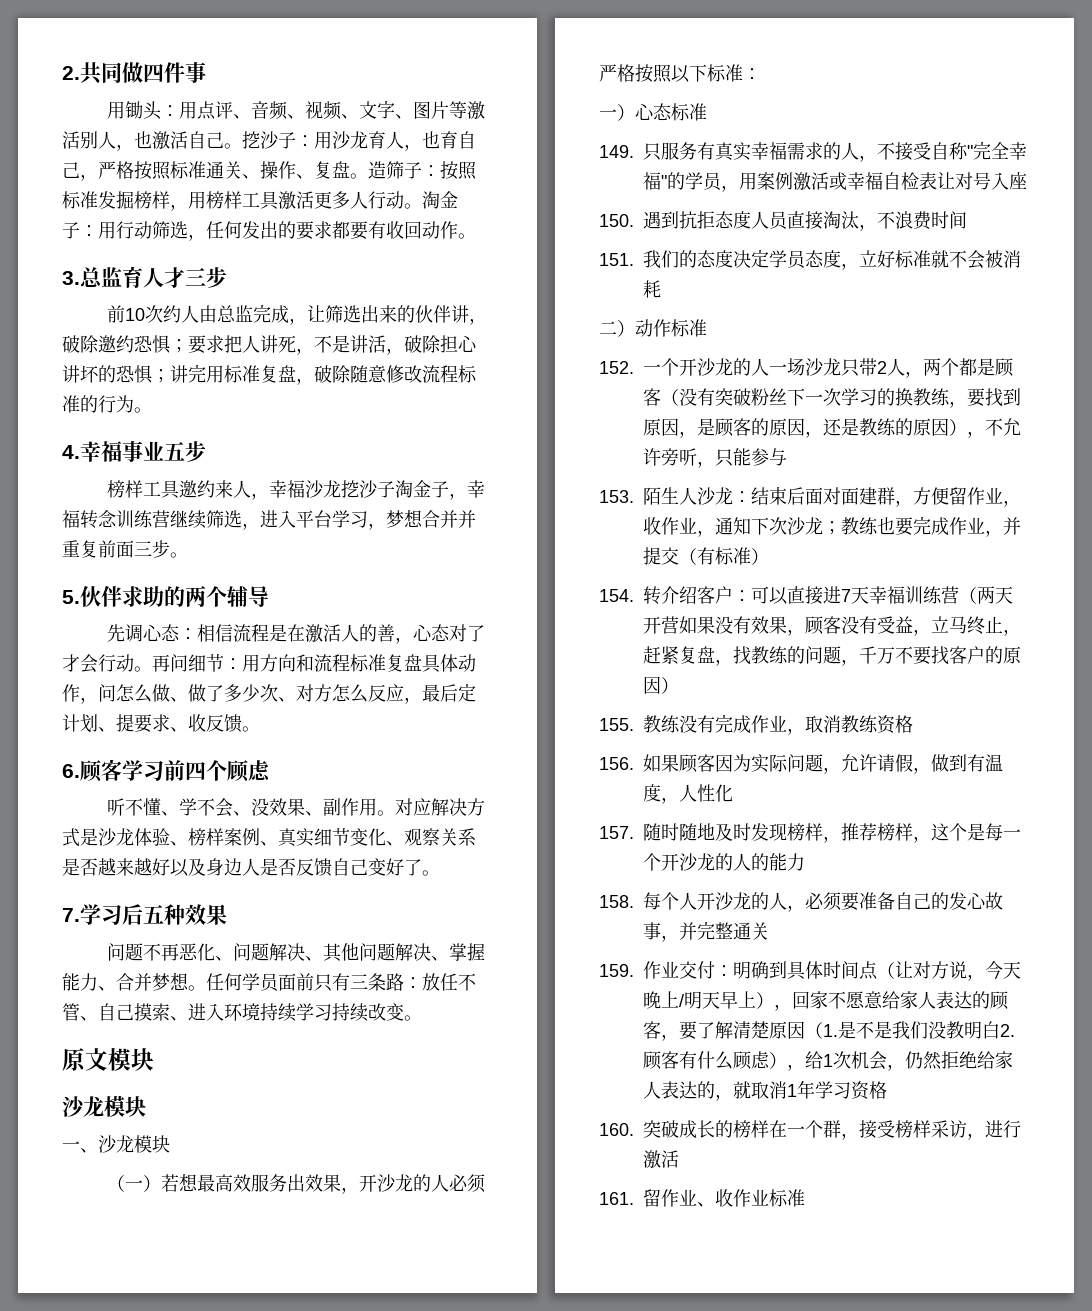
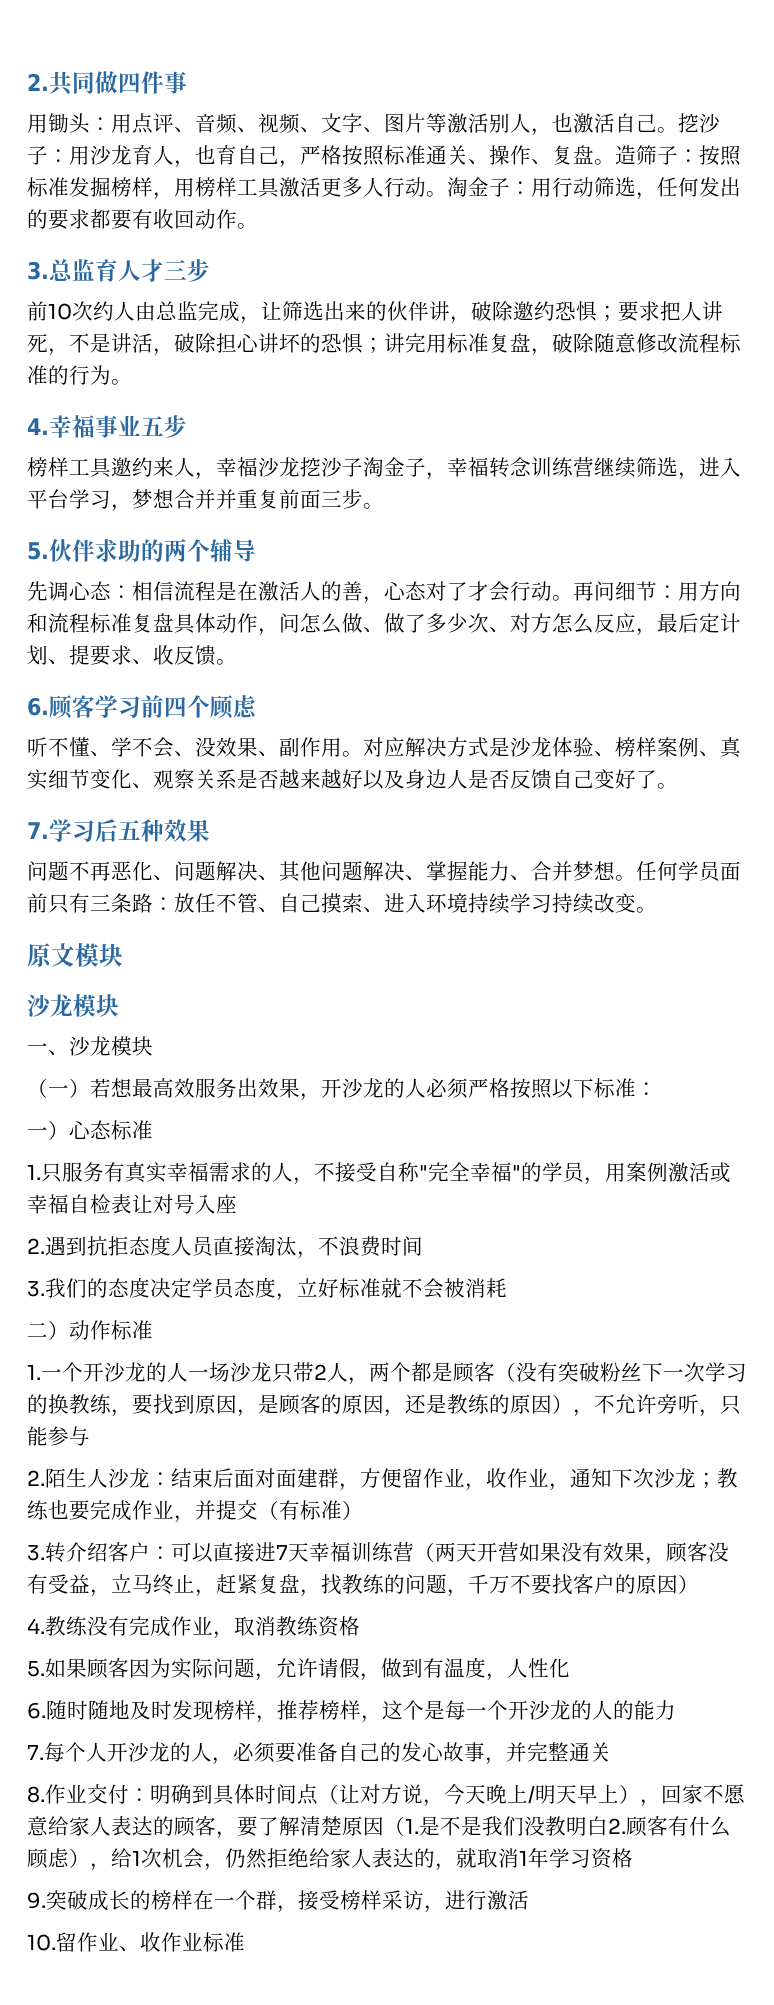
- 149.只服务有真实幸福需求的人，不接受自称"完全幸福"的学员，用案例激活或幸福自检表让对号入座
+ 1.只服务有真实幸福需求的人，不接受自称"完全幸福"的学员，用案例激活或幸福自检表让对号入座
- 150.遇到抗拒态度人员直接淘汰，不浪费时间
+ 2.遇到抗拒态度人员直接淘汰，不浪费时间
- 151.我们的态度决定学员态度，立好标准就不会被消耗
+ 3.我们的态度决定学员态度，立好标准就不会被消耗
- 152.一个开沙龙的人一场沙龙只带2人，两个都是顾客（没有突破粉丝下一次学习的换教练，要找到原因，是顾客的原因，还是教练的原因），不允许旁听，只能参与
+ 1.一个开沙龙的人一场沙龙只带2人，两个都是顾客（没有突破粉丝下一次学习的换教练，要找到原因，是顾客的原因，还是教练的原因），不允许旁听，只能参与
- 153.陌生人沙龙：结束后面对面建群，方便留作业，收作业，通知下次沙龙；教练也要完成作业，并提交（有标准）
+ 2.陌生人沙龙：结束后面对面建群，方便留作业，收作业，通知下次沙龙；教练也要完成作业，并提交（有标准）
- 154.转介绍客户：可以直接进7天幸福训练营（两天开营如果没有效果，顾客没有受益，立马终止，赶紧复盘，找教练的问题，千万不要找客户的原因）
+ 3.转介绍客户：可以直接进7天幸福训练营（两天开营如果没有效果，顾客没有受益，立马终止，赶紧复盘，找教练的问题，千万不要找客户的原因）
- 155.教练没有完成作业，取消教练资格
+ 4.教练没有完成作业，取消教练资格
- 156.如果顾客因为实际问题，允许请假，做到有温度，人性化
+ 5.如果顾客因为实际问题，允许请假，做到有温度，人性化
- 157.随时随地及时发现榜样，推荐榜样，这个是每一个开沙龙的人的能力
+ 6.随时随地及时发现榜样，推荐榜样，这个是每一个开沙龙的人的能力
- 158.每个人开沙龙的人，必须要准备自己的发心故事，并完整通关
+ 7.每个人开沙龙的人，必须要准备自己的发心故事，并完整通关
- 159.作业交付：明确到具体时间点（让对方说，今天晚上/明天早上），回家不愿意给家人表达的顾客，要了解清楚原因（1.是不是我们没教明白2.顾客有什么顾虑），给1次机会，仍然拒绝给家人表达的，就取消1年学习资格
+ 8.作业交付：明确到具体时间点（让对方说，今天晚上/明天早上），回家不愿意给家人表达的顾客，要了解清楚原因（1.是不是我们没教明白2.顾客有什么顾虑），给1次机会，仍然拒绝给家人表达的，就取消1年学习资格
- 160.突破成长的榜样在一个群，接受榜样采访，进行激活
+ 9.突破成长的榜样在一个群，接受榜样采访，进行激活
- 161.留作业、收作业标准
+ 10.留作业、收作业标准

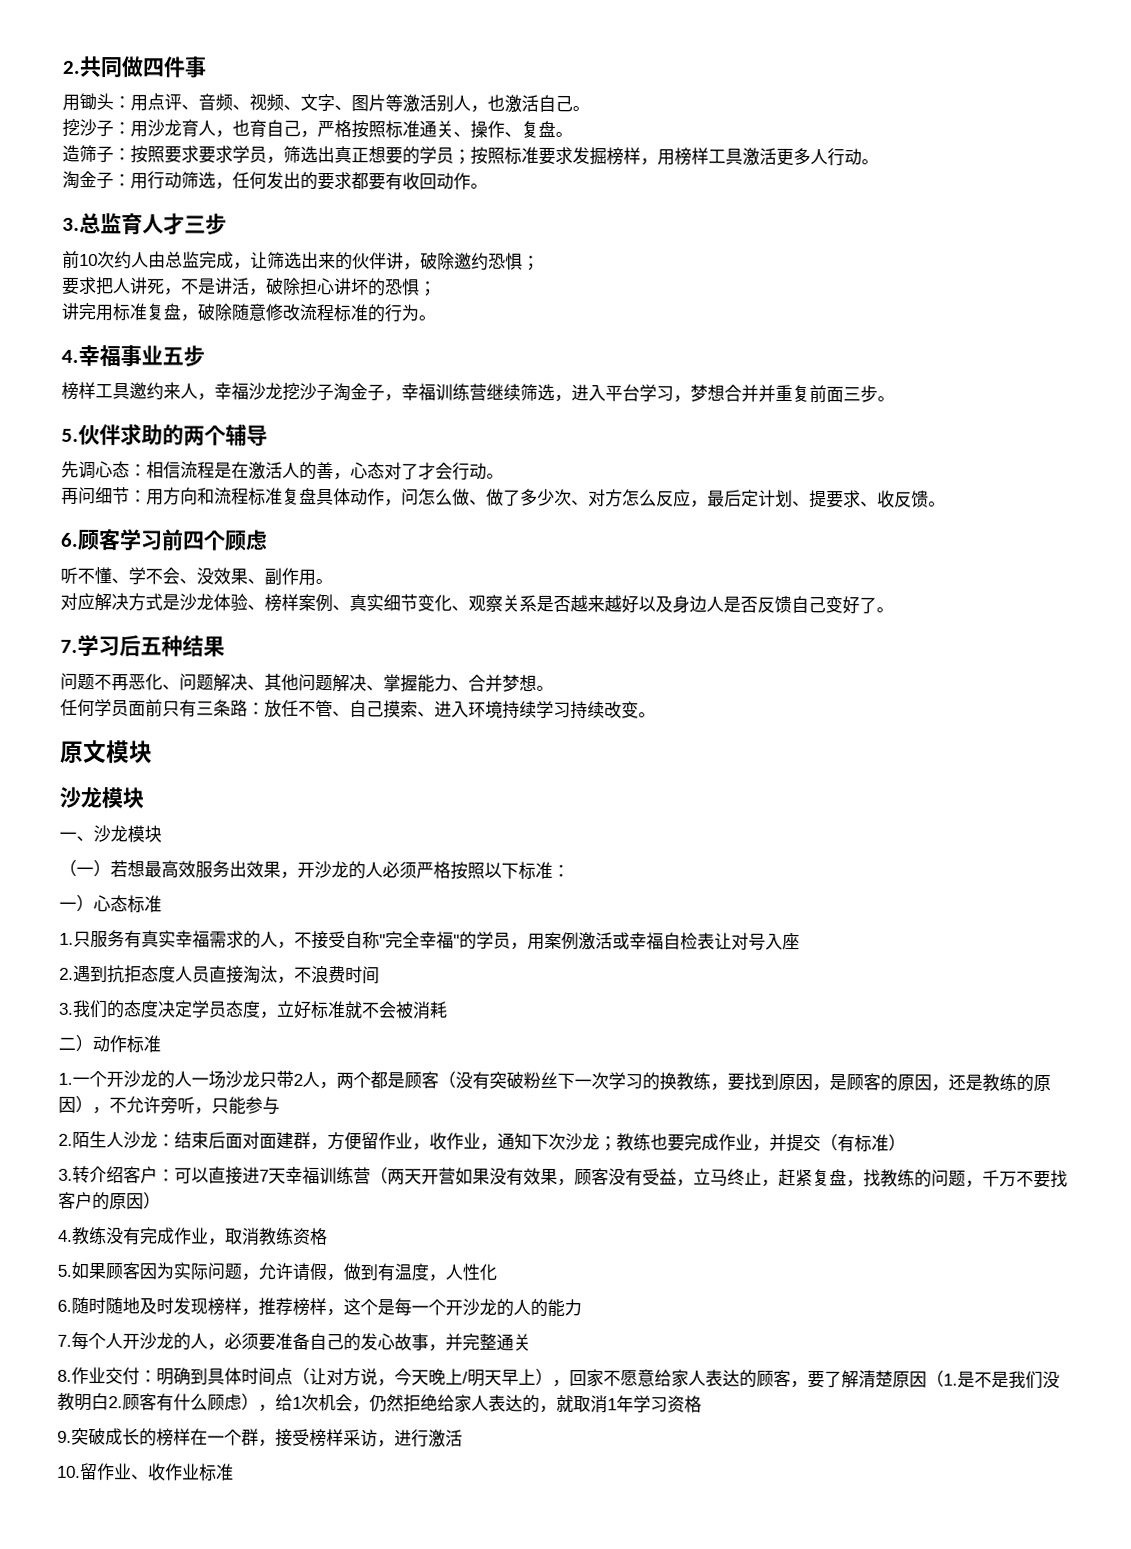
- 用锄头：用点评、音频、视频、文字、图片等激活别人，也激活自己。挖沙子：用沙龙育人，也育自己，严格按照标准通关、操作、复盘。造筛子：按照标准发掘榜样，用榜样工具激活更多人行动。淘金子：用行动筛选，任何发出的要求都要有收回动作。
+ 用锄头：用点评、音频、视频、文字、图片等激活别人，也激活自己。
+ 挖沙子：用沙龙育人，也育自己，严格按照标准通关、操作、复盘。
+ 造筛子：按照要求要求学员，筛选出真正想要的学员；按照标准要求发掘榜样，用榜样工具激活更多人行动。
+ 淘金子：用行动筛选，任何发出的要求都要有收回动作。
- 前10次约人由总监完成，让筛选出来的伙伴讲，破除邀约恐惧；要求把人讲死，不是讲活，破除担心讲坏的恐惧；讲完用标准复盘，破除随意修改流程标准的行为。
+ 前10次约人由总监完成，让筛选出来的伙伴讲，破除邀约恐惧；
+ 要求把人讲死，不是讲活，破除担心讲坏的恐惧；
+ 讲完用标准复盘，破除随意修改流程标准的行为。
- 榜样工具邀约来人，幸福沙龙挖沙子淘金子，幸福转念训练营继续筛选，进入平台学习，梦想合并并重复前面三步。
+ 榜样工具邀约来人，幸福沙龙挖沙子淘金子，幸福训练营继续筛选，进入平台学习，梦想合并并重复前面三步。
- 先调心态：相信流程是在激活人的善，心态对了才会行动。再问细节：用方向和流程标准复盘具体动作，问怎么做、做了多少次、对方怎么反应，最后定计划、提要求、收反馈。
+ 先调心态：相信流程是在激活人的善，心态对了才会行动。
+ 再问细节：用方向和流程标准复盘具体动作，问怎么做、做了多少次、对方怎么反应，最后定计划、提要求、收反馈。
- 听不懂、学不会、没效果、副作用。对应解决方式是沙龙体验、榜样案例、真实细节变化、观察关系是否越来越好以及身边人是否反馈自己变好了。
+ 听不懂、学不会、没效果、副作用。
+ 对应解决方式是沙龙体验、榜样案例、真实细节变化、观察关系是否越来越好以及身边人是否反馈自己变好了。
- 7.学习后五种效果
+ 7.学习后五种结果
- 问题不再恶化、问题解决、其他问题解决、掌握能力、合并梦想。任何学员面前只有三条路：放任不管、自己摸索、进入环境持续学习持续改变。
+ 问题不再恶化、问题解决、其他问题解决、掌握能力、合并梦想。
+ 任何学员面前只有三条路：放任不管、自己摸索、进入环境持续学习持续改变。

